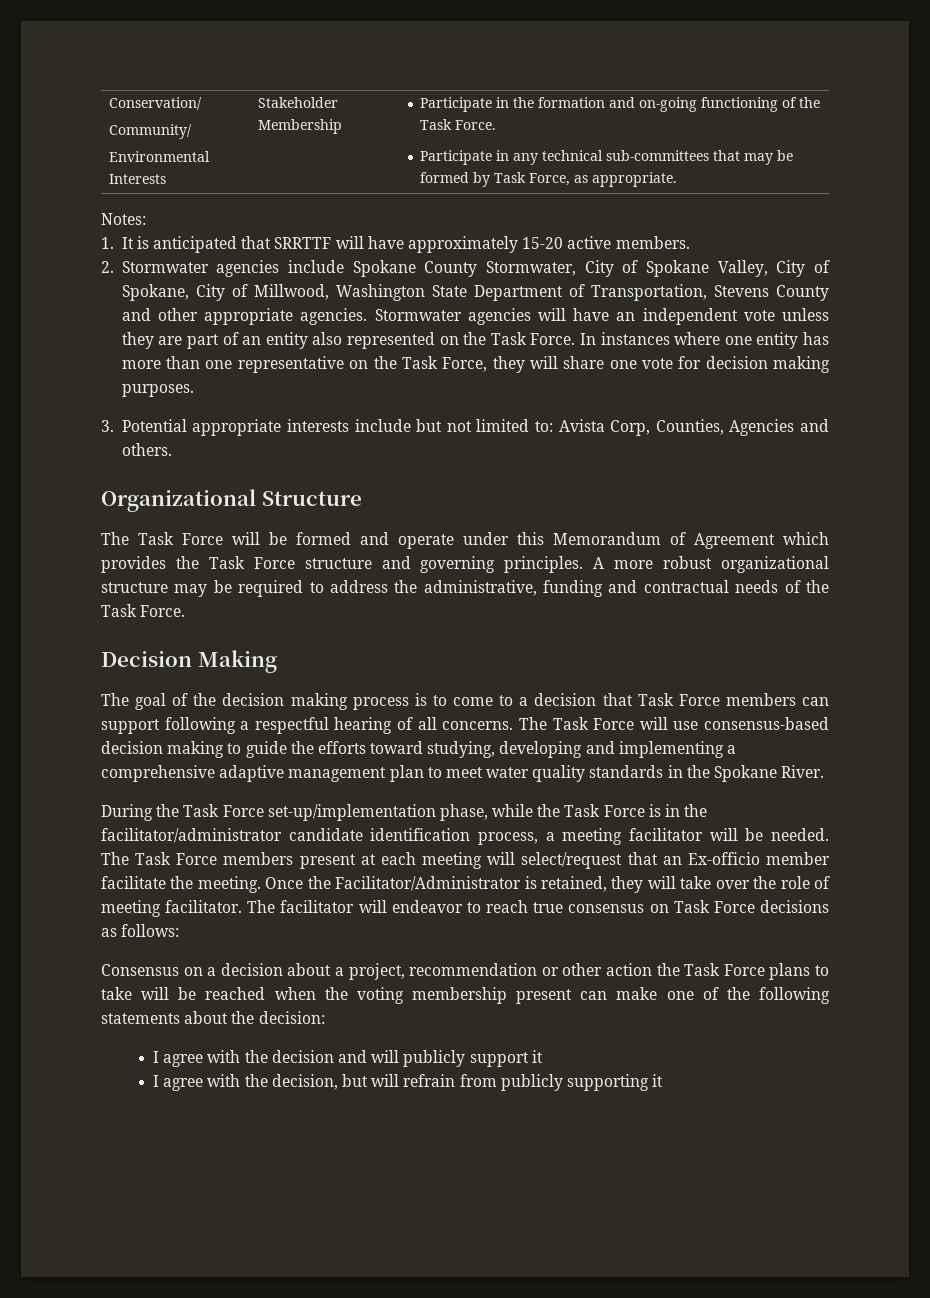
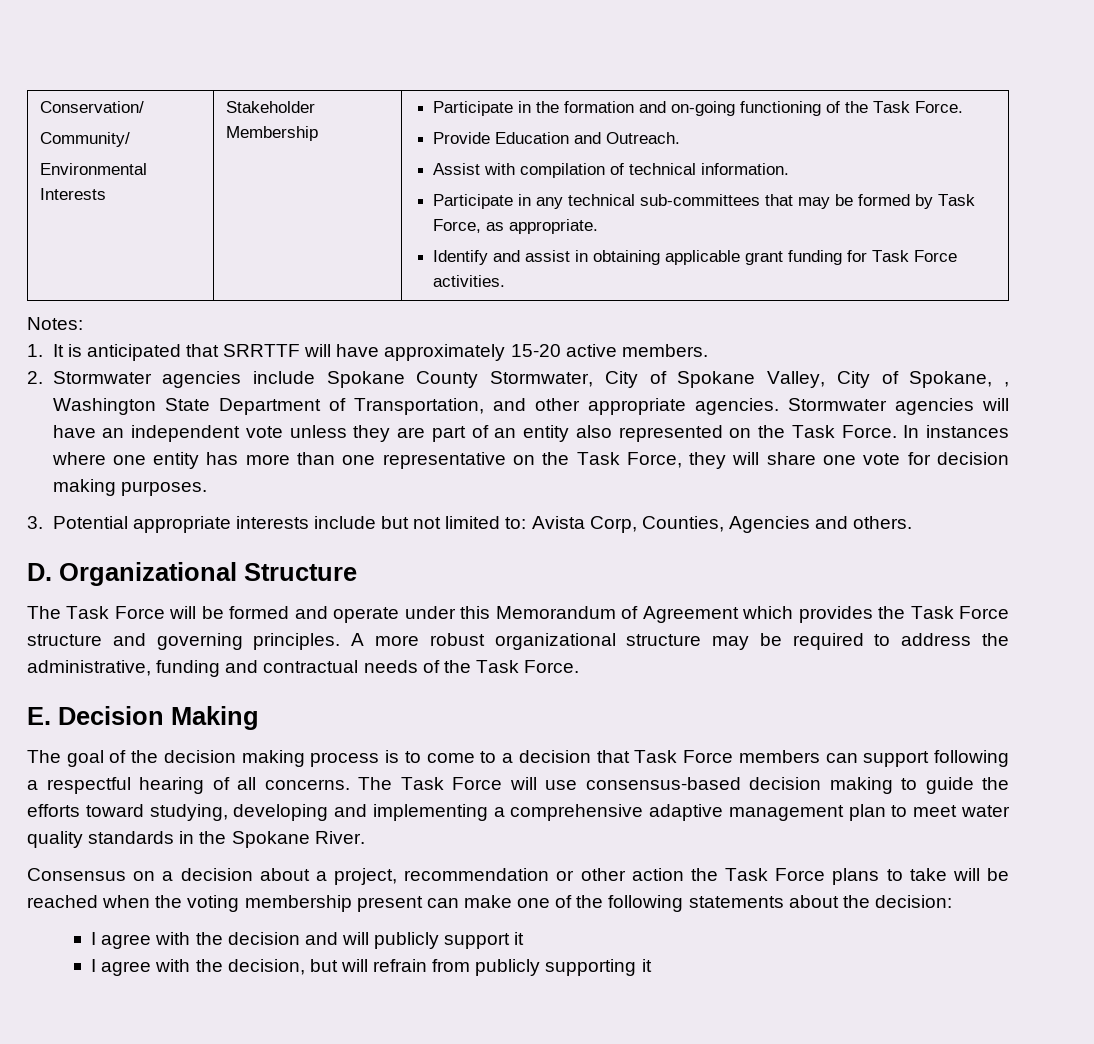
+ Provide Education and Outreach.
+ Assist with compilation of technical information.
+ Identify and assist in obtaining applicable grant funding for Task Force activities.
- 2. Stormwater agencies include Spokane County Stormwater, City of Spokane Valley, City of Spokane, City of Millwood, Washington State Department of Transportation, Stevens County and other appropriate agencies.
+ 2. Stormwater agencies include Spokane County Stormwater, City of Spokane Valley, City of Spokane, , Washington State Department of Transportation, and other appropriate agencies.
- Organizational Structure
+ D. Organizational Structure
- Decision Making
+ E. Decision Making
- During the Task Force set-up/implementation phase, while the Task Force is in the facilitator/administrator candidate identification process, a meeting facilitator will be needed. The Task Force members present at each meeting will select/request that an Ex-officio member facilitate the meeting. Once the Facilitator/Administrator is retained, they will take over the role of meeting facilitator. The facilitator will endeavor to reach true consensus on Task Force decisions as follows:

